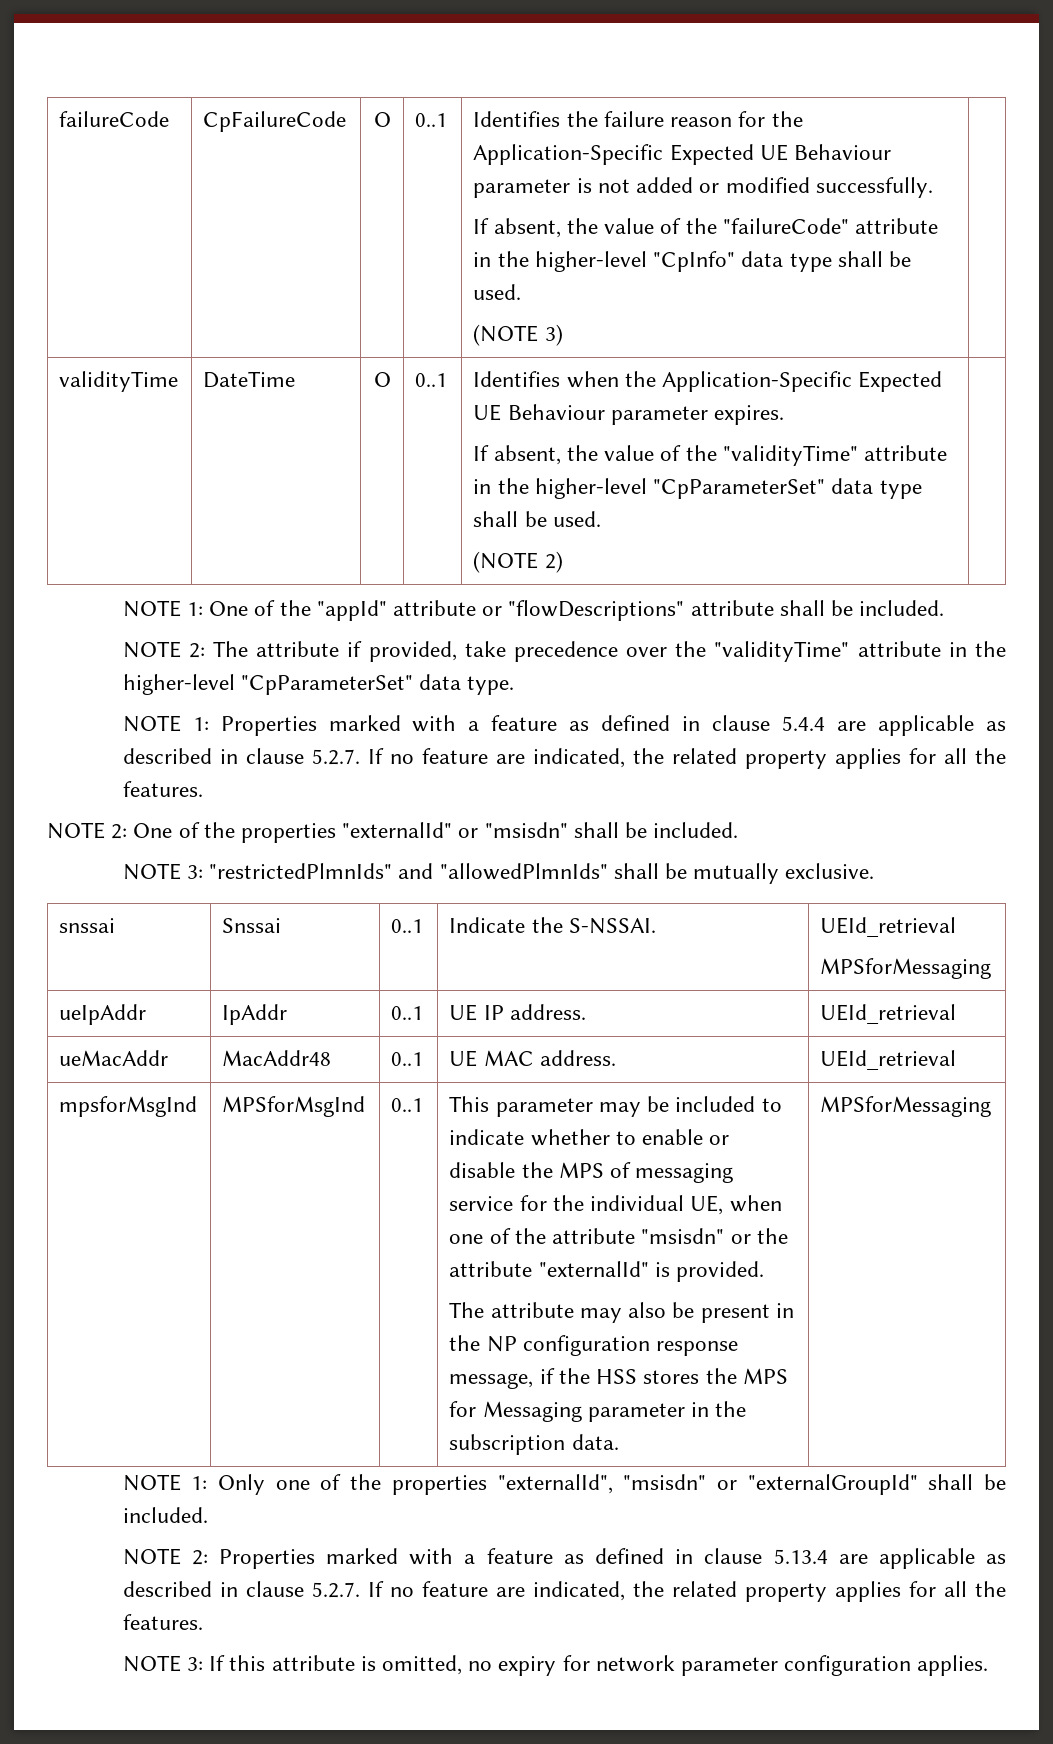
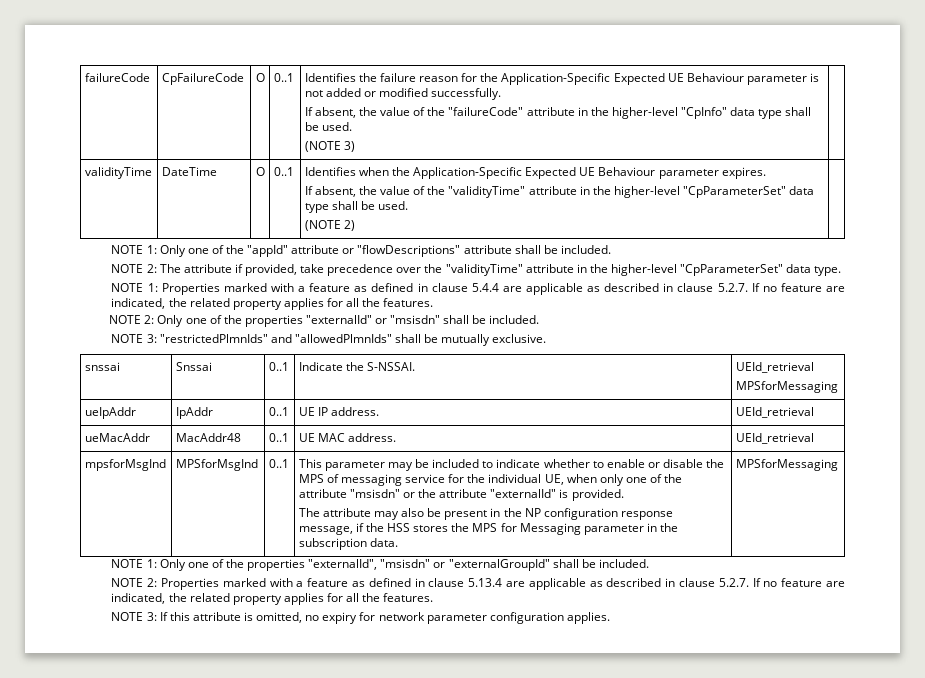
- NOTE 1: One of the "appId" attribute or "flowDescriptions" attribute shall be included.
+ NOTE 1: Only one of the "appId" attribute or "flowDescriptions" attribute shall be included.
- NOTE 2: One of the properties "externalId" or "msisdn" shall be included.
+ NOTE 2: Only one of the properties "externalId" or "msisdn" shall be included.
- This parameter may be included to indicate whether to enable or disable the MPS of messaging service for the individual UE, when one of the attribute "msisdn" or the attribute "externalId" is provided.
+ This parameter may be included to indicate whether to enable or disable the MPS of messaging service for the individual UE, when only one of the attribute "msisdn" or the attribute "externalId" is provided.

